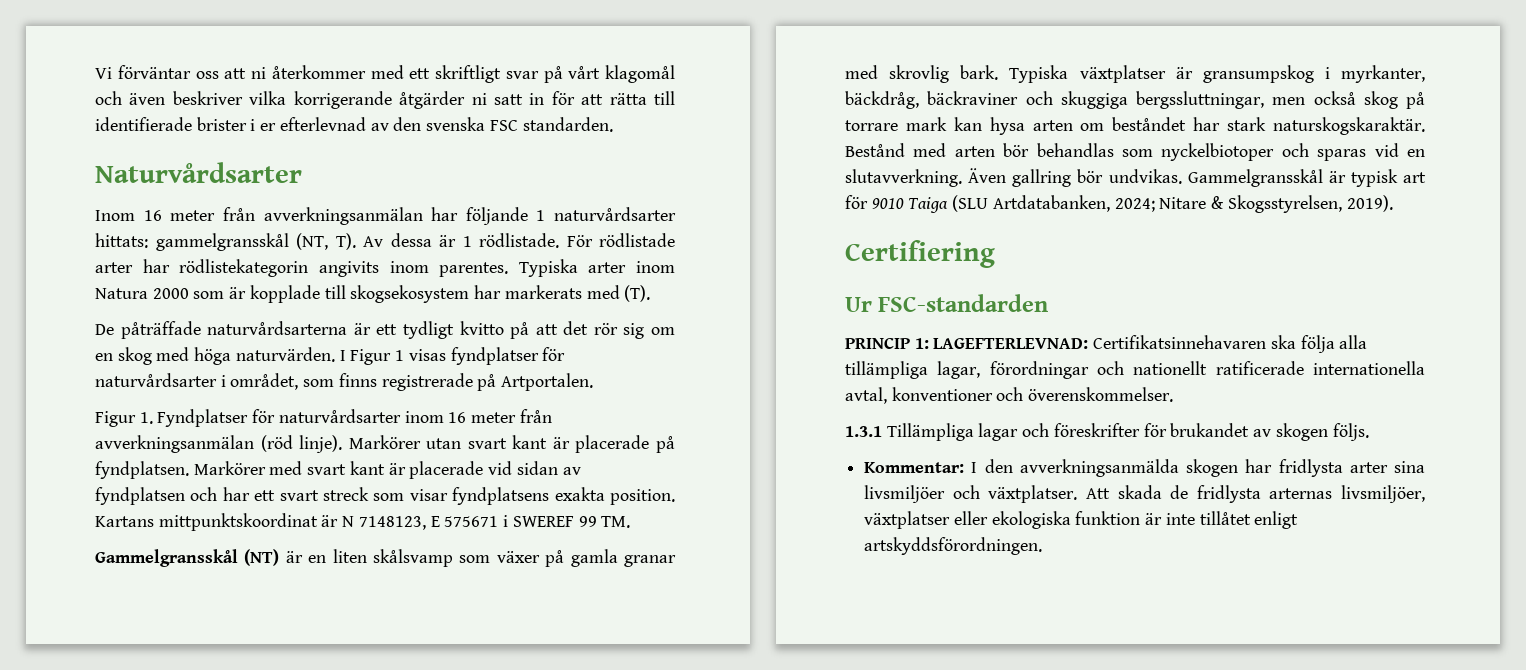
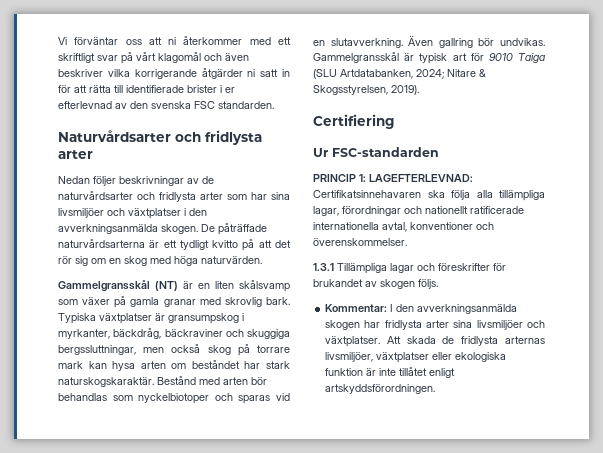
- Naturvårdsarter
- Inom 16 meter från avverkningsanmälan har följande 1 naturvårdsarter hittats: gammelgransskål (NT, T). Av dessa är 1 rödlistade. För rödlistade arter har rödlistekategorin angivits inom parentes. Typiska arter inom Natura 2000 som är kopplade till skogsekosystem har markerats med (T).
- De påträffade naturvårdsarterna är ett tydligt kvitto på att det rör sig om en skog med höga naturvärden. I Figur 1 visas fyndplatser för naturvårdsarter i området, som finns registrerade på Artportalen.
- Figur 1. Fyndplatser för naturvårdsarter inom 16 meter från avverkningsanmälan (röd linje). Markörer utan svart kant är placerade på fyndplatsen. Markörer med svart kant är placerade vid sidan av fyndplatsen och har ett svart streck som visar fyndplatsens exakta position. Kartans mittpunktskoordinat är N 7148123, E 575671 i SWEREF 99 TM.
+ Naturvårdsarter och fridlysta arter
+ Nedan följer beskrivningar av de naturvårdsarter och fridlysta arter som har sina livsmiljöer och växtplatser i den avverkningsanmälda skogen. De påträffade naturvårdsarterna är ett tydligt kvitto på att det rör sig om en skog med höga naturvärden.

